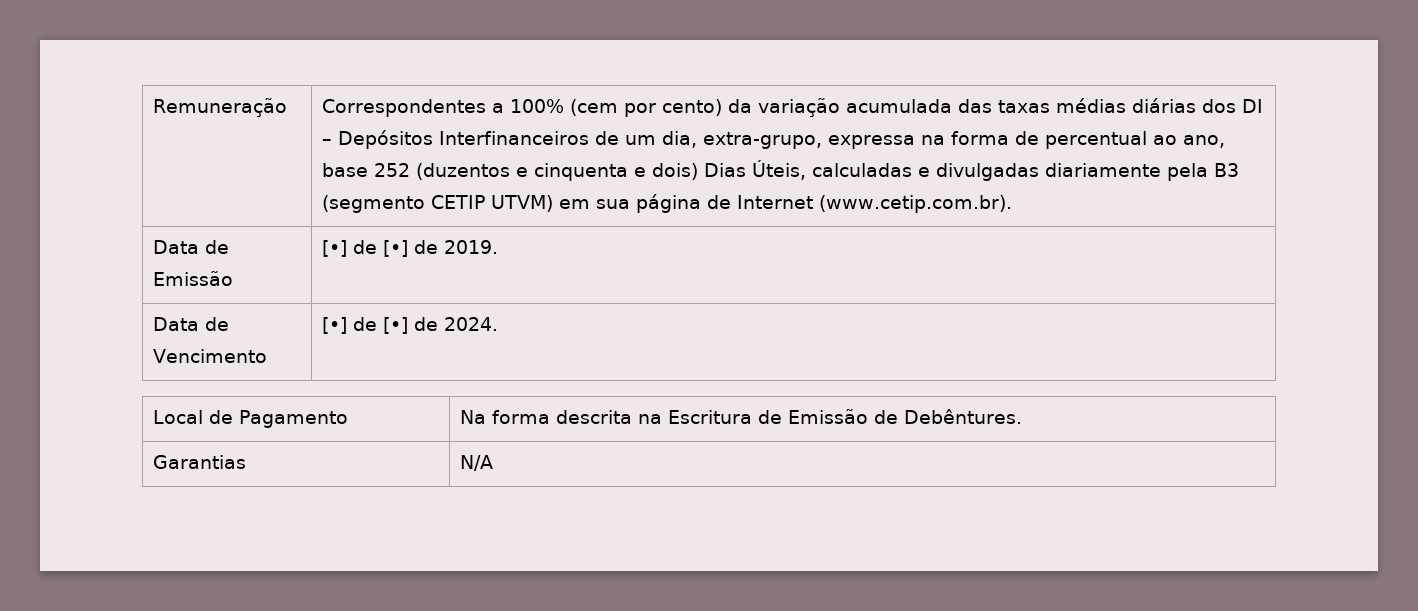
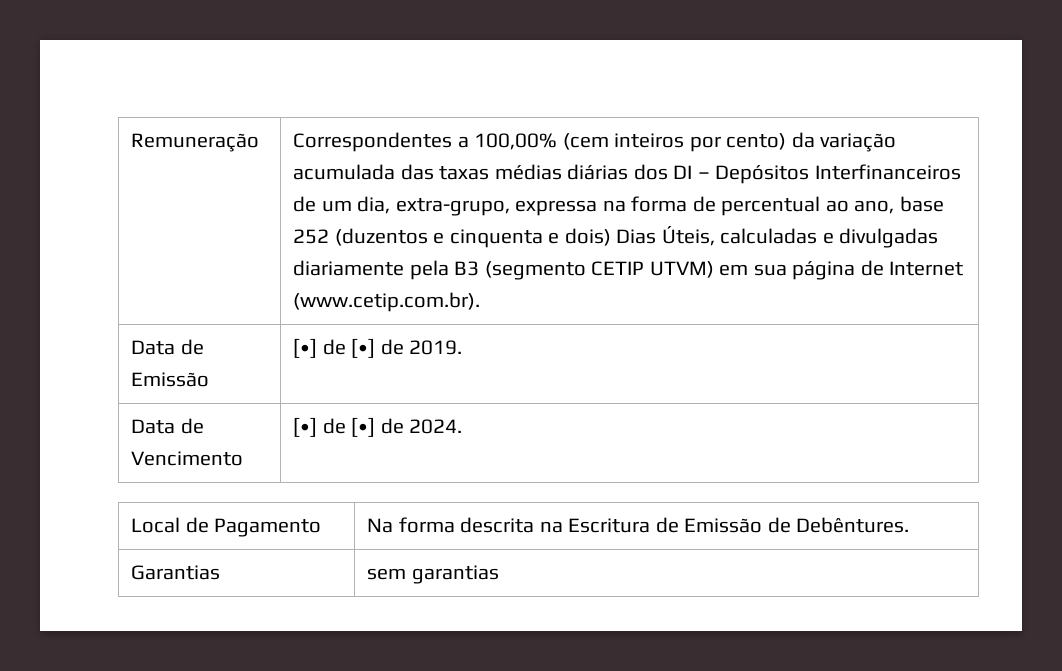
- Correspondentes a 100% (cem por cento) da variação acumulada das taxas médias diárias dos DI – Depósitos Interfinanceiros de um dia, extra-grupo, expressa na forma de percentual ao ano, base 252 (duzentos e cinquenta e dois) Dias Úteis, calculadas e divulgadas diariamente pela B3 (segmento CETIP UTVM) em sua página de Internet (www.cetip.com.br).
+ Correspondentes a 100,00% (cem inteiros por cento) da variação acumulada das taxas médias diárias dos DI – Depósitos Interfinanceiros de um dia, extra-grupo, expressa na forma de percentual ao ano, base 252 (duzentos e cinquenta e dois) Dias Úteis, calculadas e divulgadas diariamente pela B3 (segmento CETIP UTVM) em sua página de Internet (www.cetip.com.br).
- Garantias | N/A
+ Garantias | sem garantias

